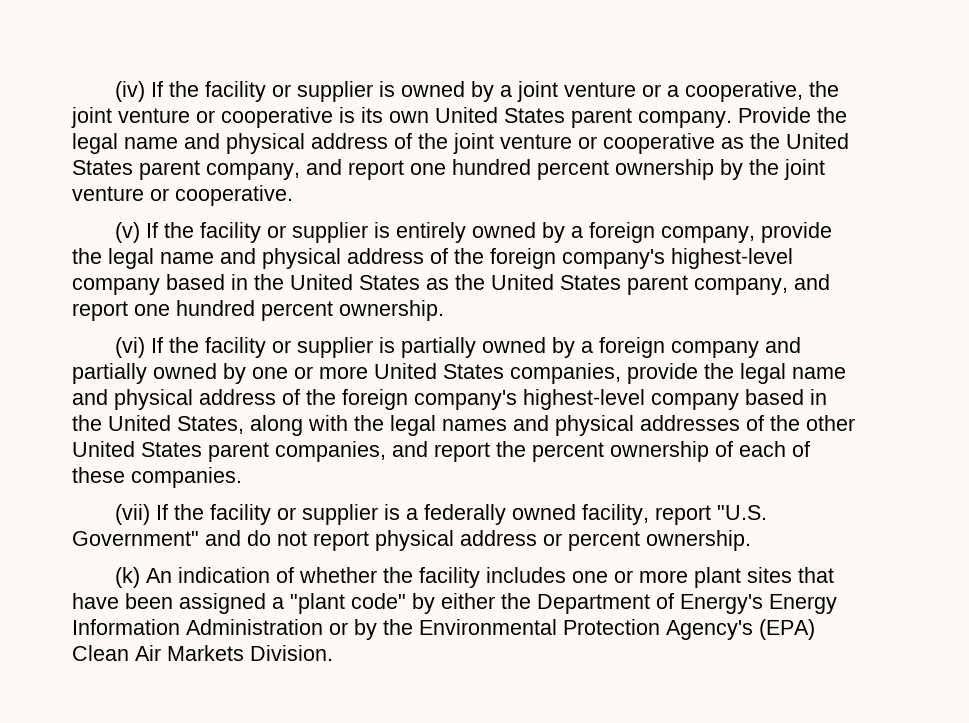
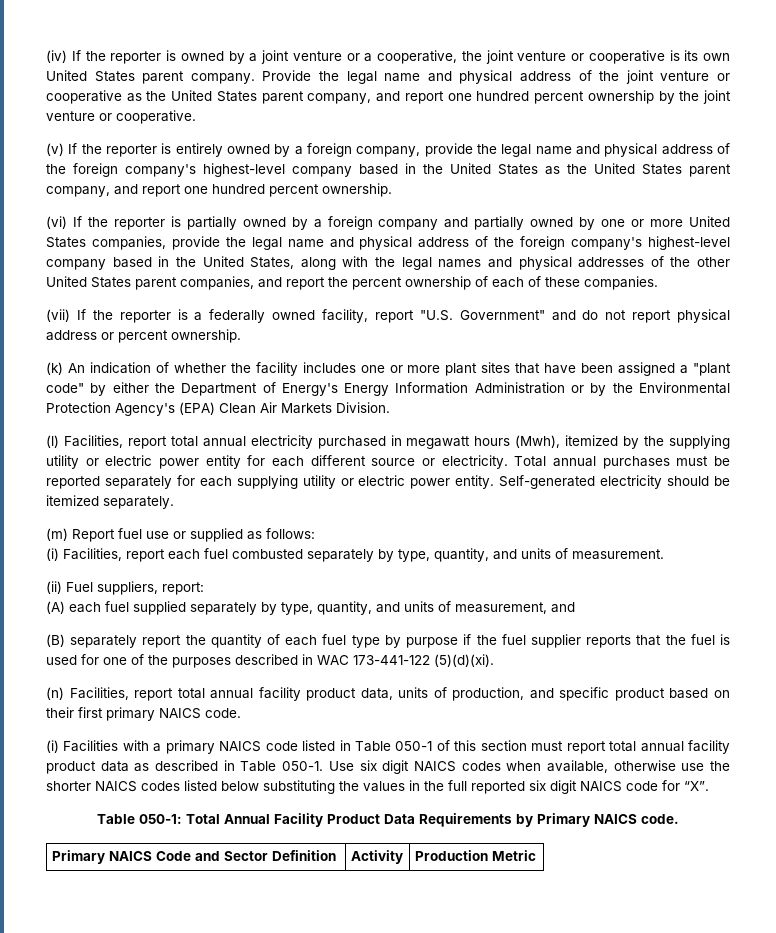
- (iv) If the facility or supplier is owned by a joint venture or a cooperative, the joint venture or cooperative is its own United States parent company.
+ (iv) If the reporter is owned by a joint venture or a cooperative, the joint venture or cooperative is its own United States parent company.
- (v) If the facility or supplier is entirely owned by a foreign company, provide the legal name and physical address of the foreign company's highest-level company based in the United States as the United States parent company, and report one hundred percent ownership.
+ (v) If the reporter is entirely owned by a foreign company, provide the legal name and physical address of the foreign company's highest-level company based in the United States as the United States parent company, and report one hundred percent ownership.
- (vi) If the facility or supplier is partially owned by a foreign company and partially owned by one or more United States companies, provide the legal name and physical address of the foreign company's highest-level company based in the United States, along with the legal names and physical addresses of the other United States parent companies, and report the percent ownership of each of these companies.
+ (vi) If the reporter is partially owned by a foreign company and partially owned by one or more United States companies, provide the legal name and physical address of the foreign company's highest-level company based in the United States, along with the legal names and physical addresses of the other United States parent companies, and report the percent ownership of each of these companies.
- (vii) If the facility or supplier is a federally owned facility, report "U.S. Government" and do not report physical address or percent ownership.
+ (vii) If the reporter is a federally owned facility, report "U.S. Government" and do not report physical address or percent ownership.
+ (l) Facilities, report total annual electricity purchased in megawatt hours (Mwh), itemized by the supplying utility or electric power entity for each different source or electricity. Total annual purchases must be reported separately for each supplying utility or electric power entity. Self-generated electricity should be itemized separately.
+ (m) Report fuel use or supplied as follows:
+ (i) Facilities, report each fuel combusted separately by type, quantity, and units of measurement.
+ (ii) Fuel suppliers, report:
+ (A) each fuel supplied separately by type, quantity, and units of measurement, and
+ (B) separately report the quantity of each fuel type by purpose if the fuel supplier reports that the fuel is used for one of the purposes described in WAC 173-441-122 (5)(d)(xi).
+ (n) Facilities, report total annual facility product data, units of production, and specific product based on their first primary NAICS code.
+ (i) Facilities with a primary NAICS code listed in Table 050-1 of this section must report total annual facility product data as described in Table 050-1. Use six digit NAICS codes when available, otherwise use the shorter NAICS codes listed below substituting the values in the full reported six digit NAICS code for “X”.
+ Table 050-1: Total Annual Facility Product Data Requirements by Primary NAICS code.
+ Primary NAICS Code and Sector Definition | Activity | Production Metric

